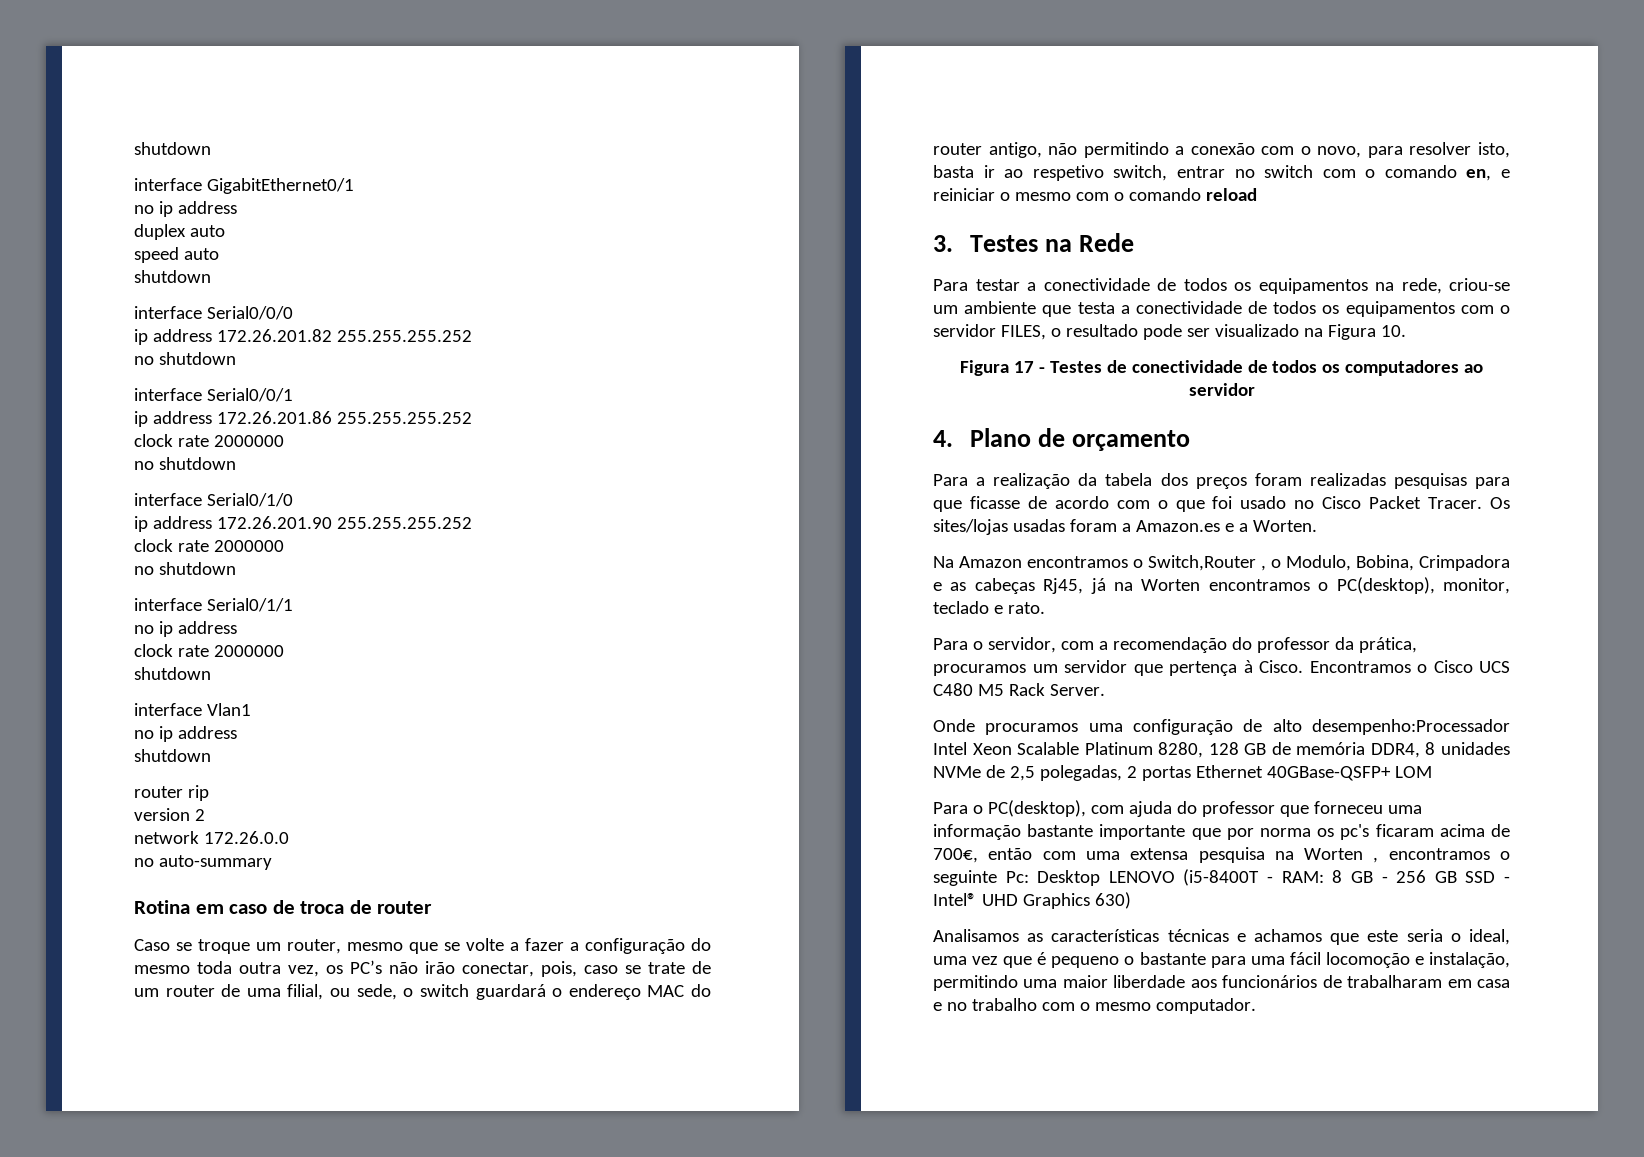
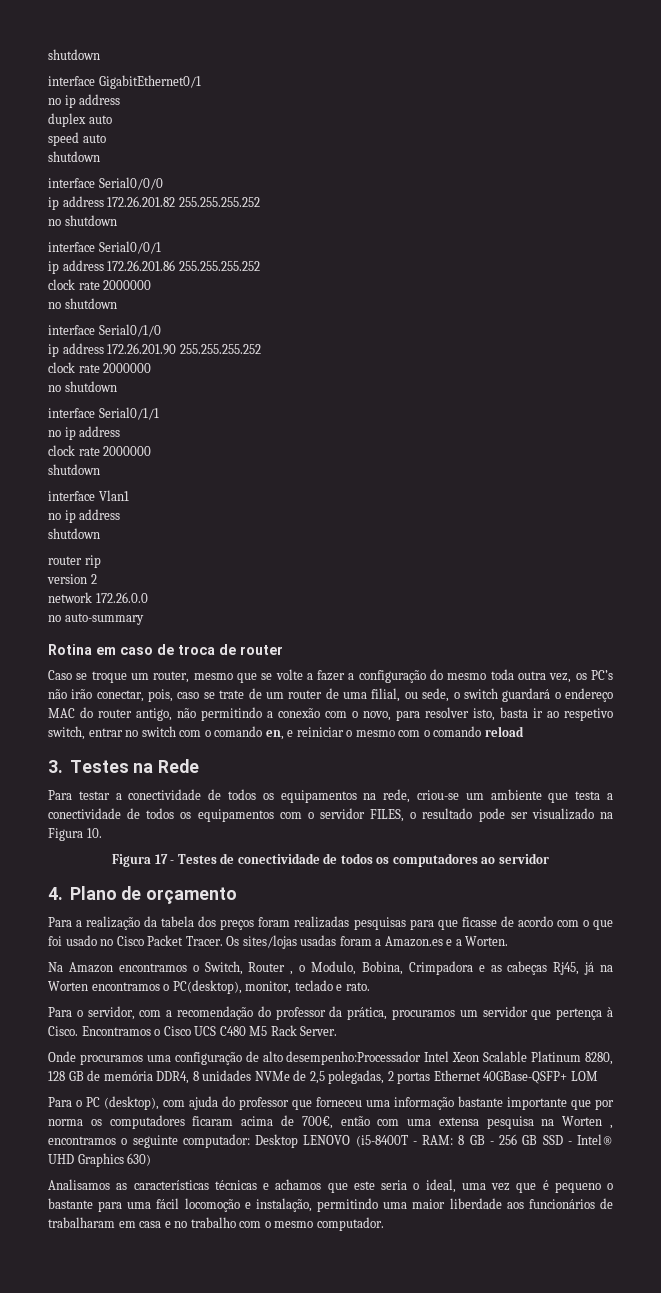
- Na Amazon encontramos o Switch,Router , o Modulo, Bobina, Crimpadora e as cabeças Rj45, já na Worten encontramos o PC(desktop), monitor, teclado e rato.
+ Na Amazon encontramos o Switch, Router , o Modulo, Bobina, Crimpadora e as cabeças Rj45, já na Worten encontramos o PC(desktop), monitor, teclado e rato.
- Para o PC(desktop), com ajuda do professor que forneceu uma informação bastante importante que por norma os pc's ficaram acima de 700€, então com uma extensa pesquisa na Worten , encontramos o seguinte Pc: Desktop LENOVO (i5-8400T - RAM: 8 GB - 256 GB SSD - Intel® UHD Graphics 630)
+ Para o PC (desktop), com ajuda do professor que forneceu uma informação bastante importante que por norma os computadores ficaram acima de 700€, então com uma extensa pesquisa na Worten , encontramos o seguinte computador: Desktop LENOVO (i5-8400T - RAM: 8 GB - 256 GB SSD - Intel® UHD Graphics 630)

